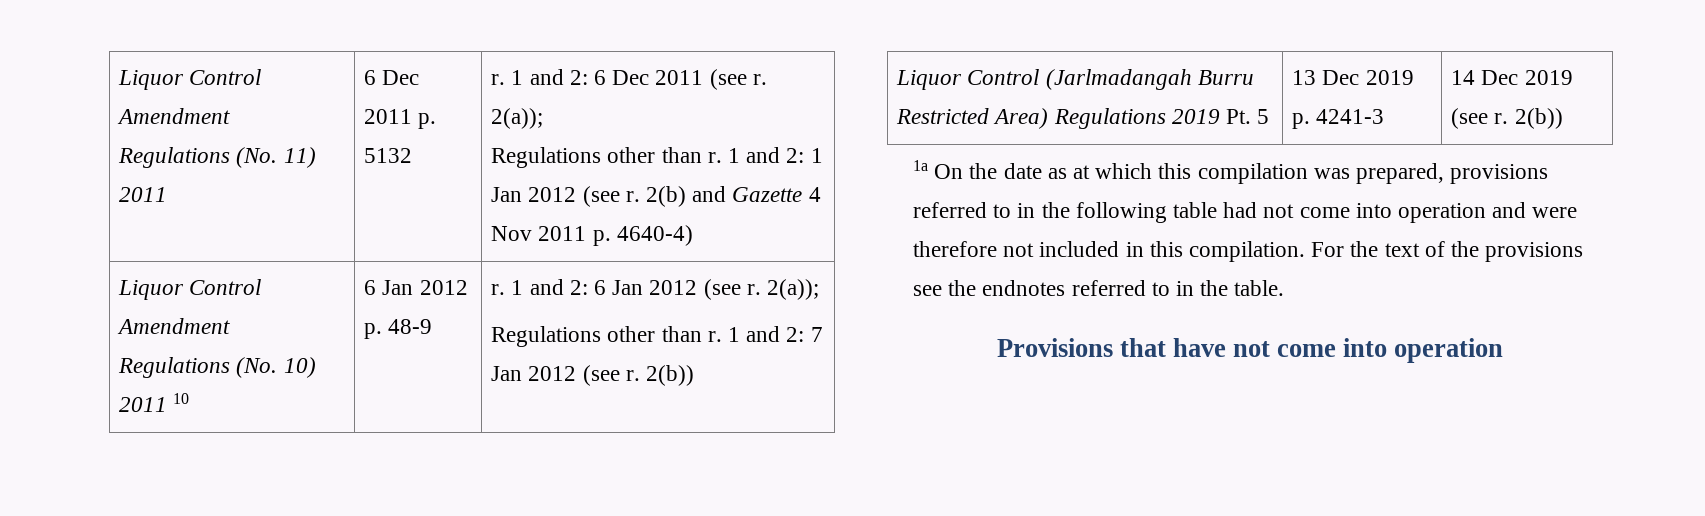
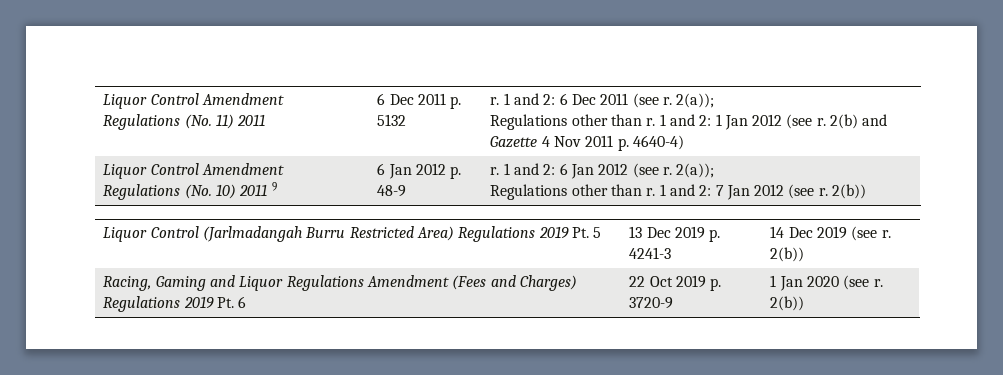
- Liquor Control Amendment Regulations (No. 10) 2011 10 | 6 Jan 2012 p. 48-9 | r. 1 and 2: 6 Jan 2012 (see r. 2(a));
+ Liquor Control Amendment Regulations (No. 10) 2011 9 | 6 Jan 2012 p. 48-9 | r. 1 and 2: 6 Jan 2012 (see r. 2(a));
- 1a On the date as at which this compilation was prepared, provisions referred to in the following table had not come into operation and were therefore not included in this compilation. For the text of the provisions see the endnotes referred to in the table.
- Provisions that have not come into operation
+ Racing, Gaming and Liquor Regulations Amendment (Fees and Charges) Regulations 2019 Pt. 6 | 22 Oct 2019 p. 3720-9 | 1 Jan 2020 (see r. 2(b))

